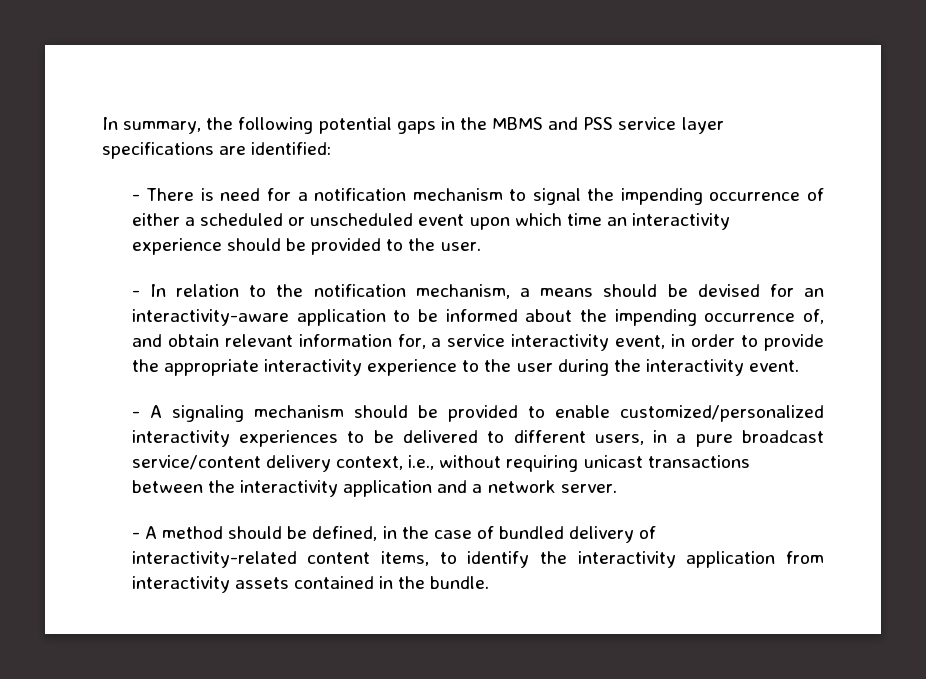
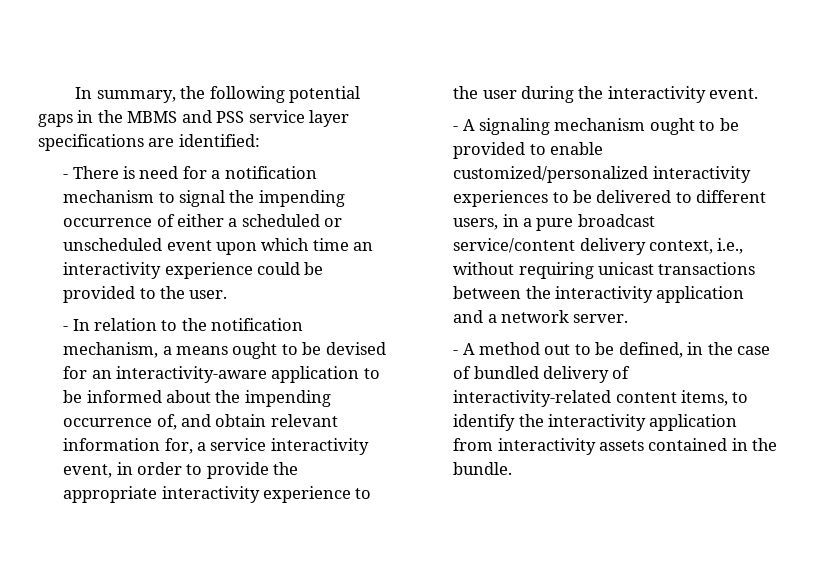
- - There is need for a notification mechanism to signal the impending occurrence of either a scheduled or unscheduled event upon which time an interactivity experience should be provided to the user.
+ - There is need for a notification mechanism to signal the impending occurrence of either a scheduled or unscheduled event upon which time an interactivity experience could be provided to the user.
- - In relation to the notification mechanism, a means should be devised for an interactivity-aware application to be informed about the impending occurrence of, and obtain relevant information for, a service interactivity event, in order to provide the appropriate interactivity experience to the user during the interactivity event.
+ - In relation to the notification mechanism, a means ought to be devised for an interactivity-aware application to be informed about the impending occurrence of, and obtain relevant information for, a service interactivity event, in order to provide the appropriate interactivity experience to the user during the interactivity event.
- - A signaling mechanism should be provided to enable customized/personalized interactivity experiences to be delivered to different users, in a pure broadcast service/content delivery context, i.e., without requiring unicast transactions between the interactivity application and a network server.
+ - A signaling mechanism ought to be provided to enable customized/personalized interactivity experiences to be delivered to different users, in a pure broadcast service/content delivery context, i.e., without requiring unicast transactions between the interactivity application and a network server.
- - A method should be defined, in the case of bundled delivery of interactivity-related content items, to identify the interactivity application from interactivity assets contained in the bundle.
+ - A method out to be defined, in the case of bundled delivery of interactivity-related content items, to identify the interactivity application from interactivity assets contained in the bundle.

